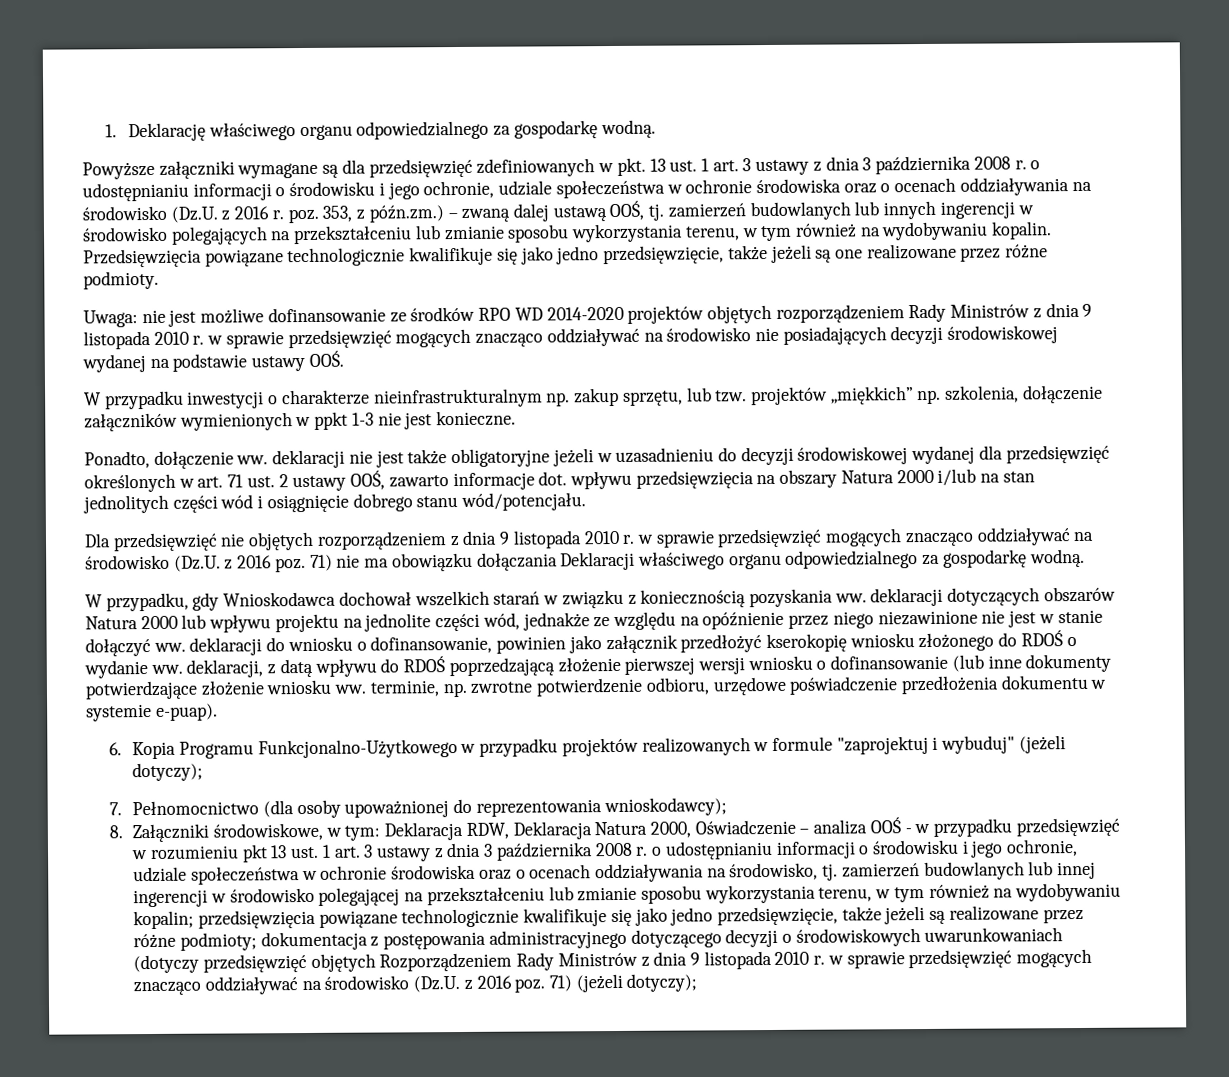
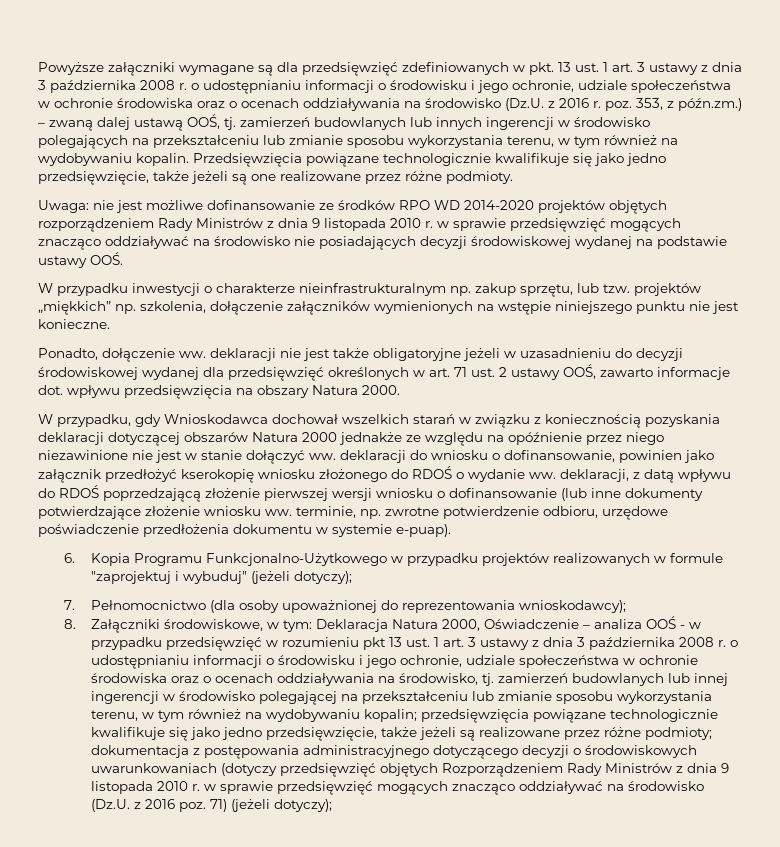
- 1. Deklarację właściwego organu odpowiedzialnego za gospodarkę wodną.
- W przypadku inwestycji o charakterze nieinfrastrukturalnym np. zakup sprzętu, lub tzw. projektów „miękkich” np. szkolenia, dołączenie załączników wymienionych w ppkt 1-3 nie jest konieczne.
+ W przypadku inwestycji o charakterze nieinfrastrukturalnym np. zakup sprzętu, lub tzw. projektów „miękkich” np. szkolenia, dołączenie załączników wymienionych na wstępie niniejszego punktu nie jest konieczne.
- Ponadto, dołączenie ww. deklaracji nie jest także obligatoryjne jeżeli w uzasadnieniu do decyzji środowiskowej wydanej dla przedsięwzięć określonych w art. 71 ust. 2 ustawy OOŚ, zawarto informacje dot. wpływu przedsięwzięcia na obszary Natura 2000 i/lub na stan jednolitych części wód i osiągnięcie dobrego stanu wód/potencjału.
- Dla przedsięwzięć nie objętych rozporządzeniem z dnia 9 listopada 2010 r. w sprawie przedsięwzięć mogących znacząco oddziaływać na środowisko (Dz.U. z 2016 poz. 71) nie ma obowiązku dołączania Deklaracji właściwego organu odpowiedzialnego za gospodarkę wodną.
+ Ponadto, dołączenie ww. deklaracji nie jest także obligatoryjne jeżeli w uzasadnieniu do decyzji środowiskowej wydanej dla przedsięwzięć określonych w art. 71 ust. 2 ustawy OOŚ, zawarto informacje dot. wpływu przedsięwzięcia na obszary Natura 2000.
- W przypadku, gdy Wnioskodawca dochował wszelkich starań w związku z koniecznością pozyskania ww. deklaracji dotyczących obszarów Natura 2000 lub wpływu projektu na jednolite części wód, jednakże ze względu na opóźnienie przez niego niezawinione nie jest w stanie dołączyć ww. deklaracji do wniosku o dofinansowanie, powinien jako załącznik przedłożyć kserokopię wniosku złożonego do RDOŚ o wydanie ww. deklaracji, z datą wpływu do RDOŚ poprzedzającą złożenie pierwszej wersji wniosku o dofinansowanie (lub inne dokumenty potwierdzające złożenie wniosku ww. terminie, np. zwrotne potwierdzenie odbioru, urzędowe poświadczenie przedłożenia dokumentu w systemie e-puap).
+ W przypadku, gdy Wnioskodawca dochował wszelkich starań w związku z koniecznością pozyskania deklaracji dotyczącej obszarów Natura 2000 jednakże ze względu na opóźnienie przez niego niezawinione nie jest w stanie dołączyć ww. deklaracji do wniosku o dofinansowanie, powinien jako załącznik przedłożyć kserokopię wniosku złożonego do RDOŚ o wydanie ww. deklaracji, z datą wpływu do RDOŚ poprzedzającą złożenie pierwszej wersji wniosku o dofinansowanie (lub inne dokumenty potwierdzające złożenie wniosku ww. terminie, np. zwrotne potwierdzenie odbioru, urzędowe poświadczenie przedłożenia dokumentu w systemie e-puap).
- Deklaracja RDW, Deklaracja Natura 2000, Oświadczenie – analiza OOŚ - w przypadku przedsięwzięć w rozumieniu pkt 13 ust. 1 art. 3 ustawy z dnia 3 października 2008 r. o udostępnianiu informacji o środowisku i jego ochronie, udziale społeczeństwa w ochronie środowiska oraz o ocenach oddziaływania na środowisko, tj. zamierzeń budowlanych lub innej ingerencji w środowisko polegającej na przekształceniu lub zmianie sposobu wykorzystania terenu, w tym również na wydobywaniu kopalin;
+ Deklaracja Natura 2000, Oświadczenie – analiza OOŚ - w przypadku przedsięwzięć w rozumieniu pkt 13 ust. 1 art. 3 ustawy z dnia 3 października 2008 r. o udostępnianiu informacji o środowisku i jego ochronie, udziale społeczeństwa w ochronie środowiska oraz o ocenach oddziaływania na środowisko, tj. zamierzeń budowlanych lub innej ingerencji w środowisko polegającej na przekształceniu lub zmianie sposobu wykorzystania terenu, w tym również na wydobywaniu kopalin;

